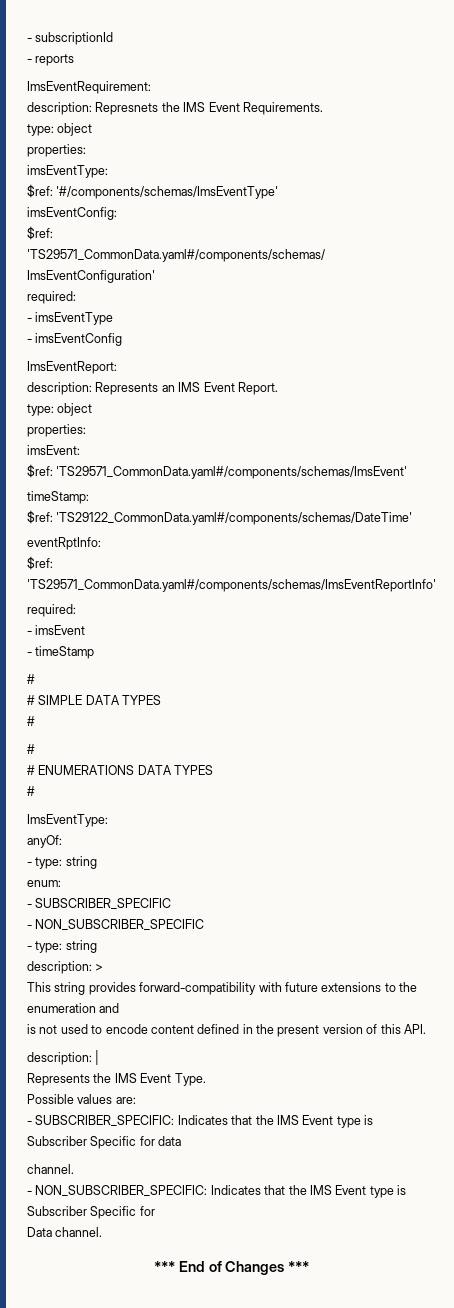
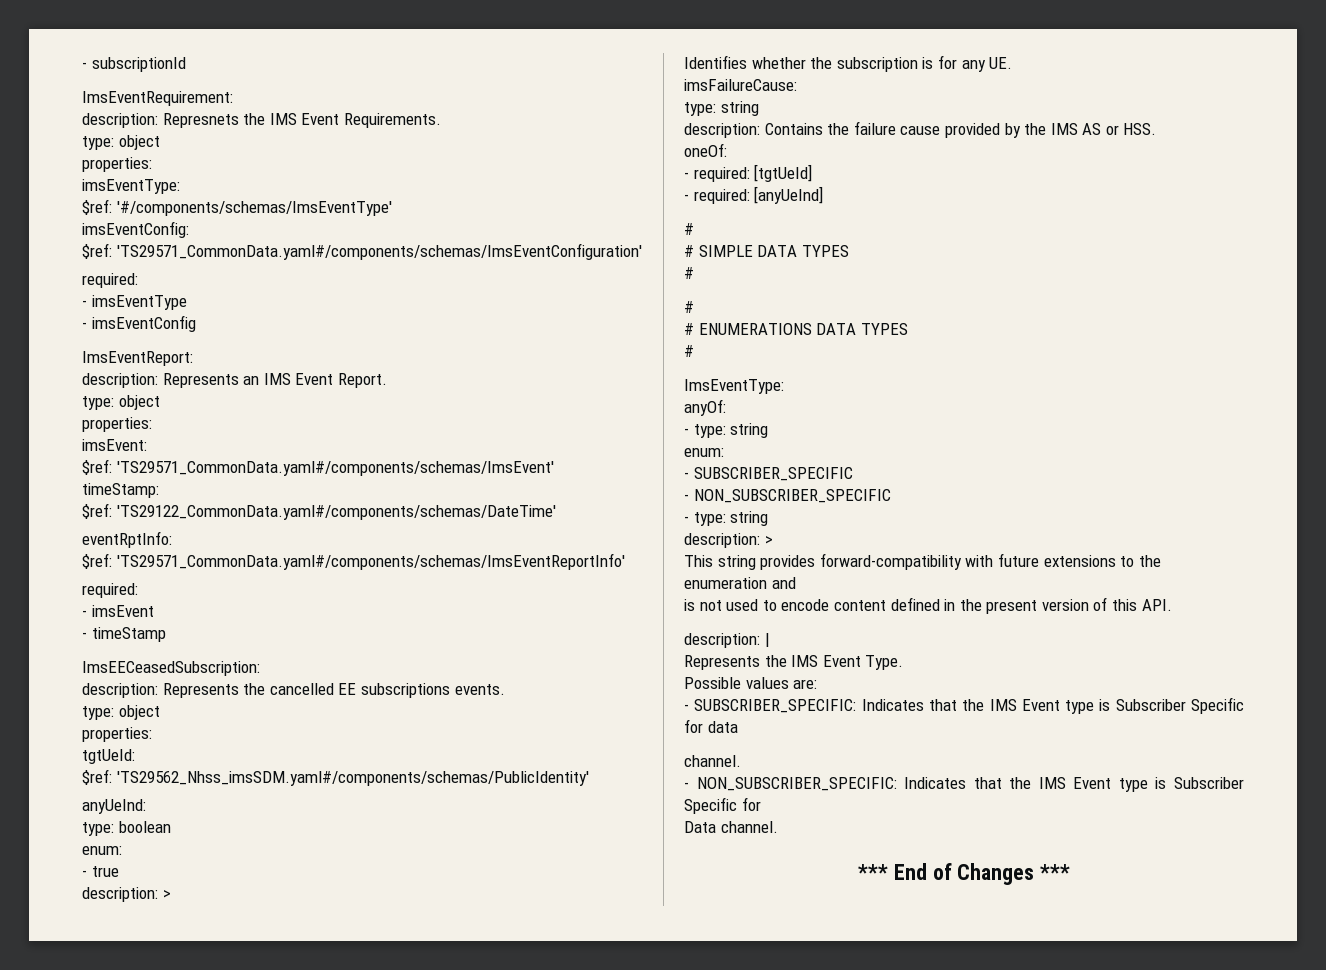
- - reports
+ ImsEECeasedSubscription:
+ description: Represents the cancelled EE subscriptions events.
+ type: object
+ properties:
+ tgtUeId:
+ $ref: 'TS29562_Nhss_imsSDM.yaml#/components/schemas/PublicIdentity'
+ anyUeInd:
+ type: boolean
+ enum:
+ - true
+ description: >
+ Identifies whether the subscription is for any UE.
+ imsFailureCause:
+ type: string
+ description: Contains the failure cause provided by the IMS AS or HSS.
+ oneOf:
+ - required: [tgtUeId]
+ - required: [anyUeInd]

